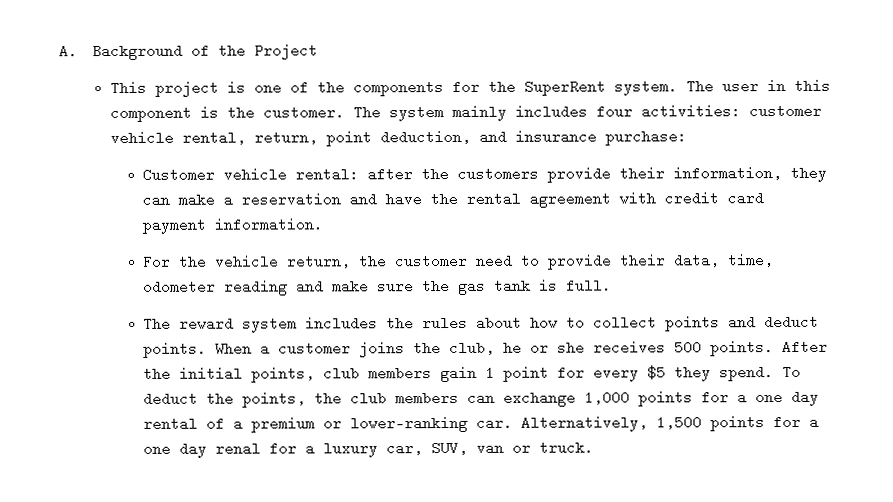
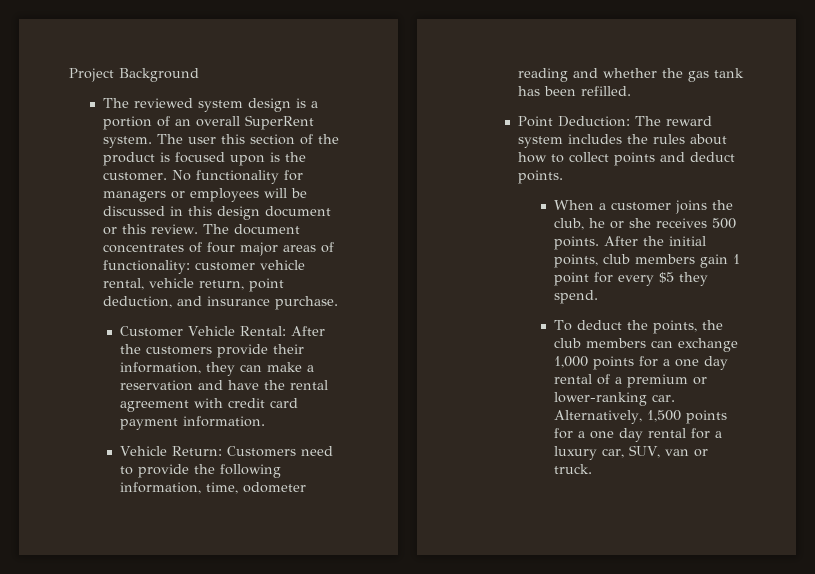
- A. Background of the Project
- This project is one of the components for the SuperRent system. The user in this component is the customer. The system mainly includes four activities: customer vehicle rental, return, point deduction, and insurance purchase:
+ Project Background
+ The reviewed system design is a portion of an overall SuperRent system. The user this section of the product is focused upon is the customer. No functionality for managers or employees will be discussed in this design document or this review. The document concentrates of four major areas of functionality: customer vehicle rental, vehicle return, point deduction, and insurance purchase.
- Customer vehicle rental: after the customers provide their information, they can make a reservation and have the rental agreement with credit card payment information.
+ Customer Vehicle Rental: After the customers provide their information, they can make a reservation and have the rental agreement with credit card payment information.
- For the vehicle return, the customer need to provide their data, time, odometer reading and make sure the gas tank is full.
- The reward system includes the rules about how to collect points and deduct points. When a customer joins the club, he or she receives 500 points.
+ Vehicle Return: Customers need to provide the following information, time, odometer reading and whether the gas tank has been refilled.
+ Point Deduction: The reward system includes the rules about how to collect points and deduct points.
+ When a customer joins the club, he or she receives 500 points.
- After the initial points, club members gain 1 point for every $5 they spend. To deduct the points, the club members can exchange 1,000 points for a one day rental of a premium or lower-ranking car.
+ After the initial points, club members gain 1 point for every $5 they spend.
+ To deduct the points, the club members can exchange 1,000 points for a one day rental of a premium or lower-ranking car.
- Alternatively, 1,500 points for a one day renal for a luxury car, SUV, van or truck.
+ Alternatively, 1,500 points for a one day rental for a luxury car, SUV, van or truck.

